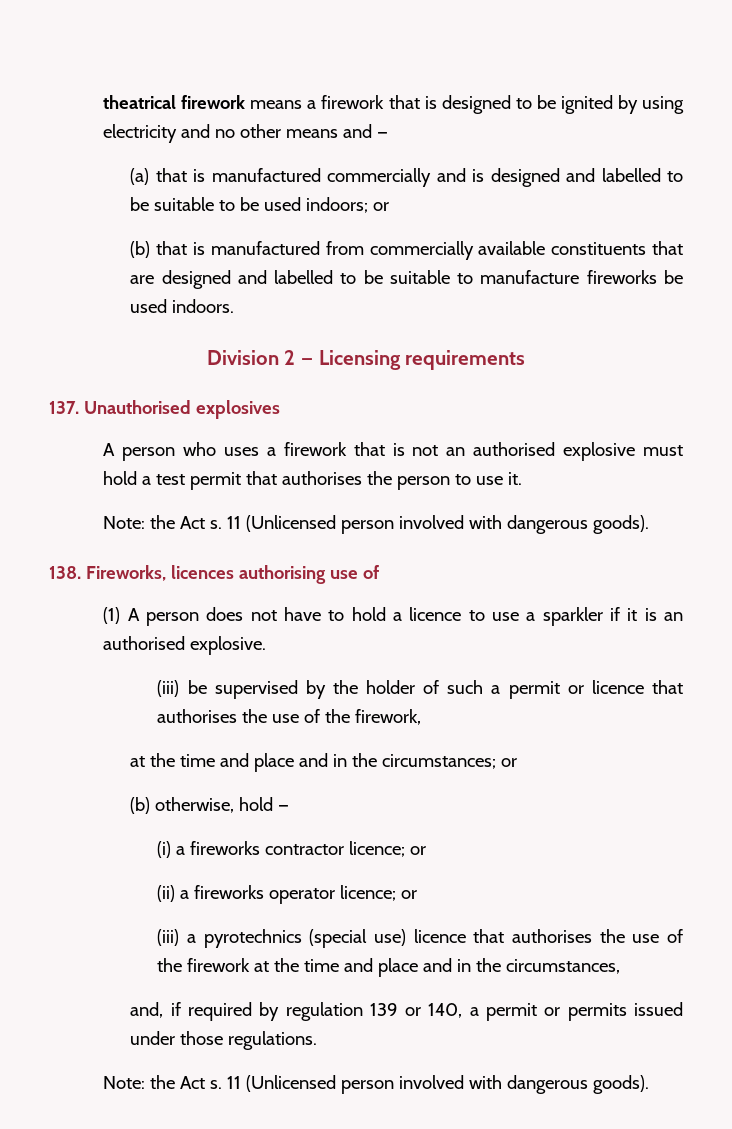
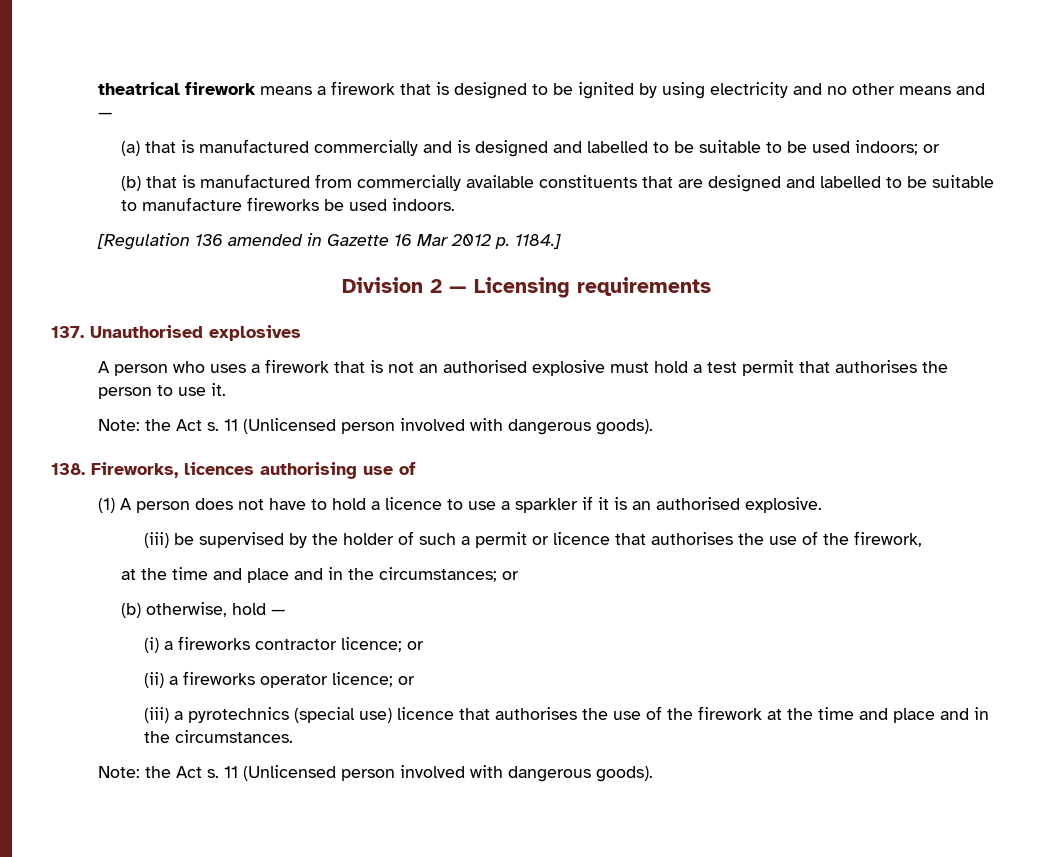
+ [Regulation 136 amended in Gazette 16 Mar 2012 p. 1184.]
- (iii) a pyrotechnics (special use) licence that authorises the use of the firework at the time and place and in the circumstances,
- and, if required by regulation 139 or 140, a permit or permits issued under those regulations.
+ (iii) a pyrotechnics (special use) licence that authorises the use of the firework at the time and place and in the circumstances.

